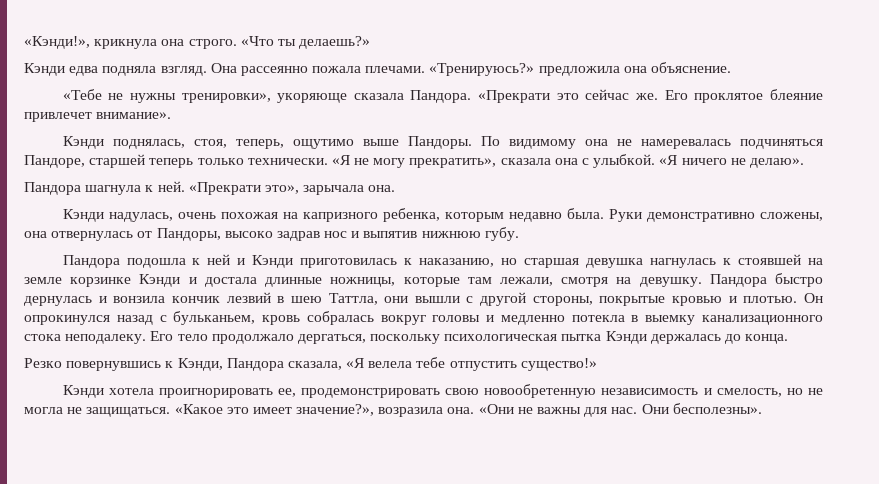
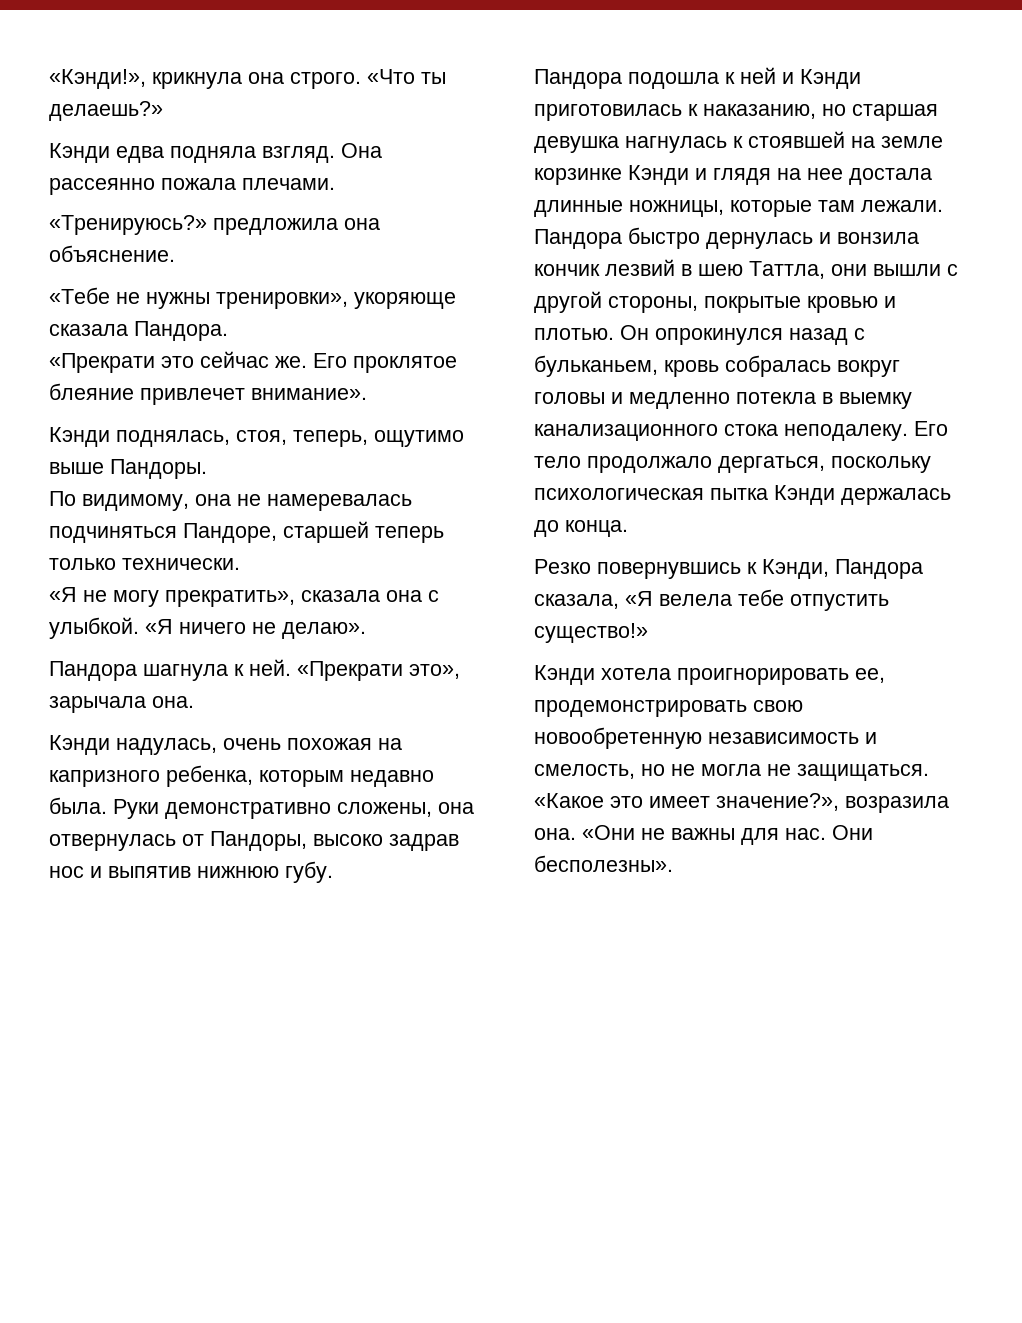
- Она рассеянно пожала плечами. «Тренируюсь?» предложила она объяснение.
+ Она рассеянно пожала плечами.
+ «Тренируюсь?» предложила она объяснение.
- «Тебе не нужны тренировки», укоряюще сказала Пандора. «Прекрати это сейчас же.
+ «Тебе не нужны тренировки», укоряюще сказала Пандора.
+ «Прекрати это сейчас же.
- Кэнди поднялась, стоя, теперь, ощутимо выше Пандоры. По видимому она не намеревалась подчиняться Пандоре, старшей теперь только технически. «Я не могу прекратить», сказала она с улыбкой.
+ Кэнди поднялась, стоя, теперь, ощутимо выше Пандоры.
+ По видимому, она не намеревалась подчиняться Пандоре, старшей теперь только технически.
+ «Я не могу прекратить», сказала она с улыбкой.
- Пандора подошла к ней и Кэнди приготовилась к наказанию, но старшая девушка нагнулась к стоявшей на земле корзинке Кэнди и достала длинные ножницы, которые там лежали, смотря на девушку.
+ Пандора подошла к ней и Кэнди приготовилась к наказанию, но старшая девушка нагнулась к стоявшей на земле корзинке Кэнди и глядя на нее достала длинные ножницы, которые там лежали.

